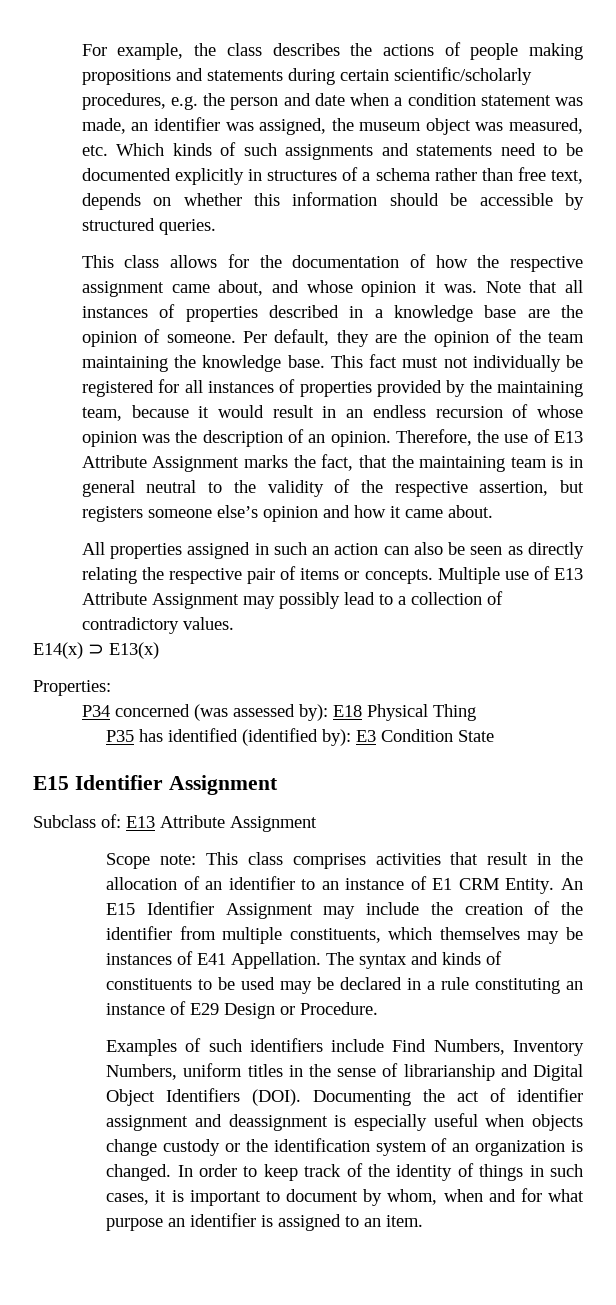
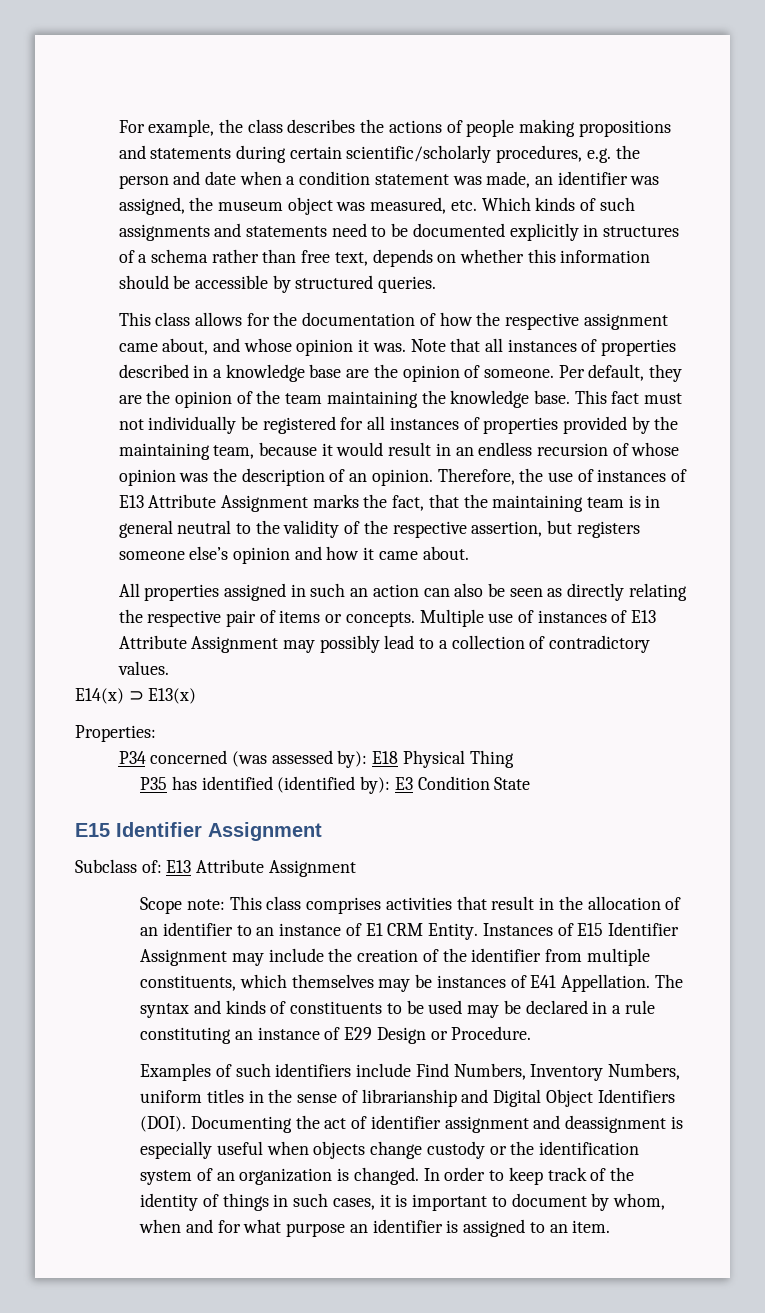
- Therefore, the use of E13 Attribute Assignment marks the fact, that the maintaining team is in general neutral to the validity of the respective assertion, but registers someone else’s opinion and how it came about.
+ Therefore, the use of instances of E13 Attribute Assignment marks the fact, that the maintaining team is in general neutral to the validity of the respective assertion, but registers someone else’s opinion and how it came about.
- Multiple use of E13 Attribute Assignment may possibly lead to a collection of contradictory values.
+ Multiple use of instances of E13 Attribute Assignment may possibly lead to a collection of contradictory values.
- An E15 Identifier Assignment may include the creation of the identifier from multiple constituents, which themselves may be instances of E41 Appellation.
+ Instances of E15 Identifier Assignment may include the creation of the identifier from multiple constituents, which themselves may be instances of E41 Appellation.

